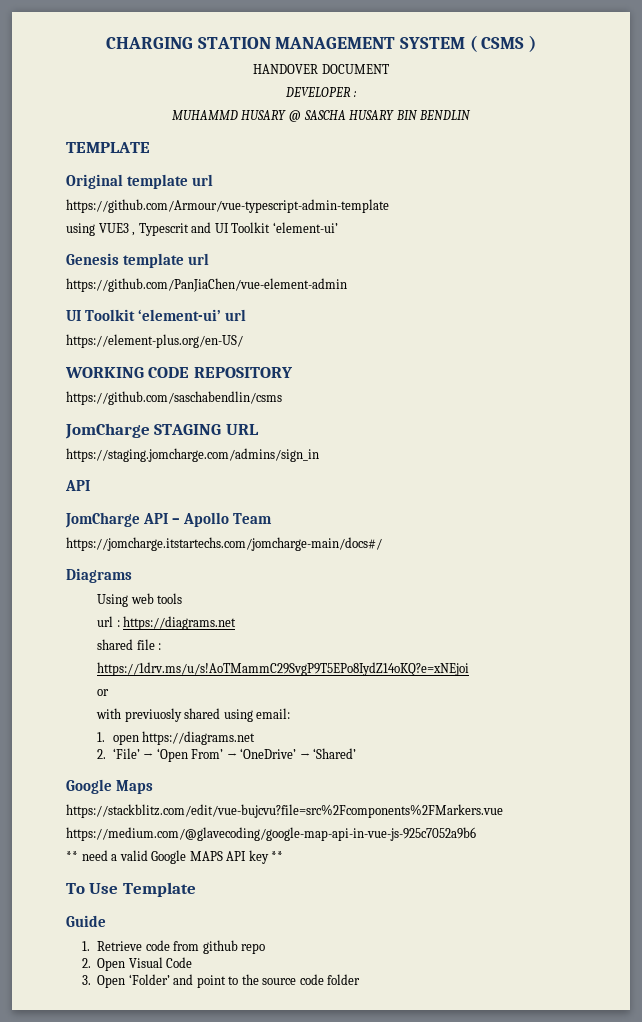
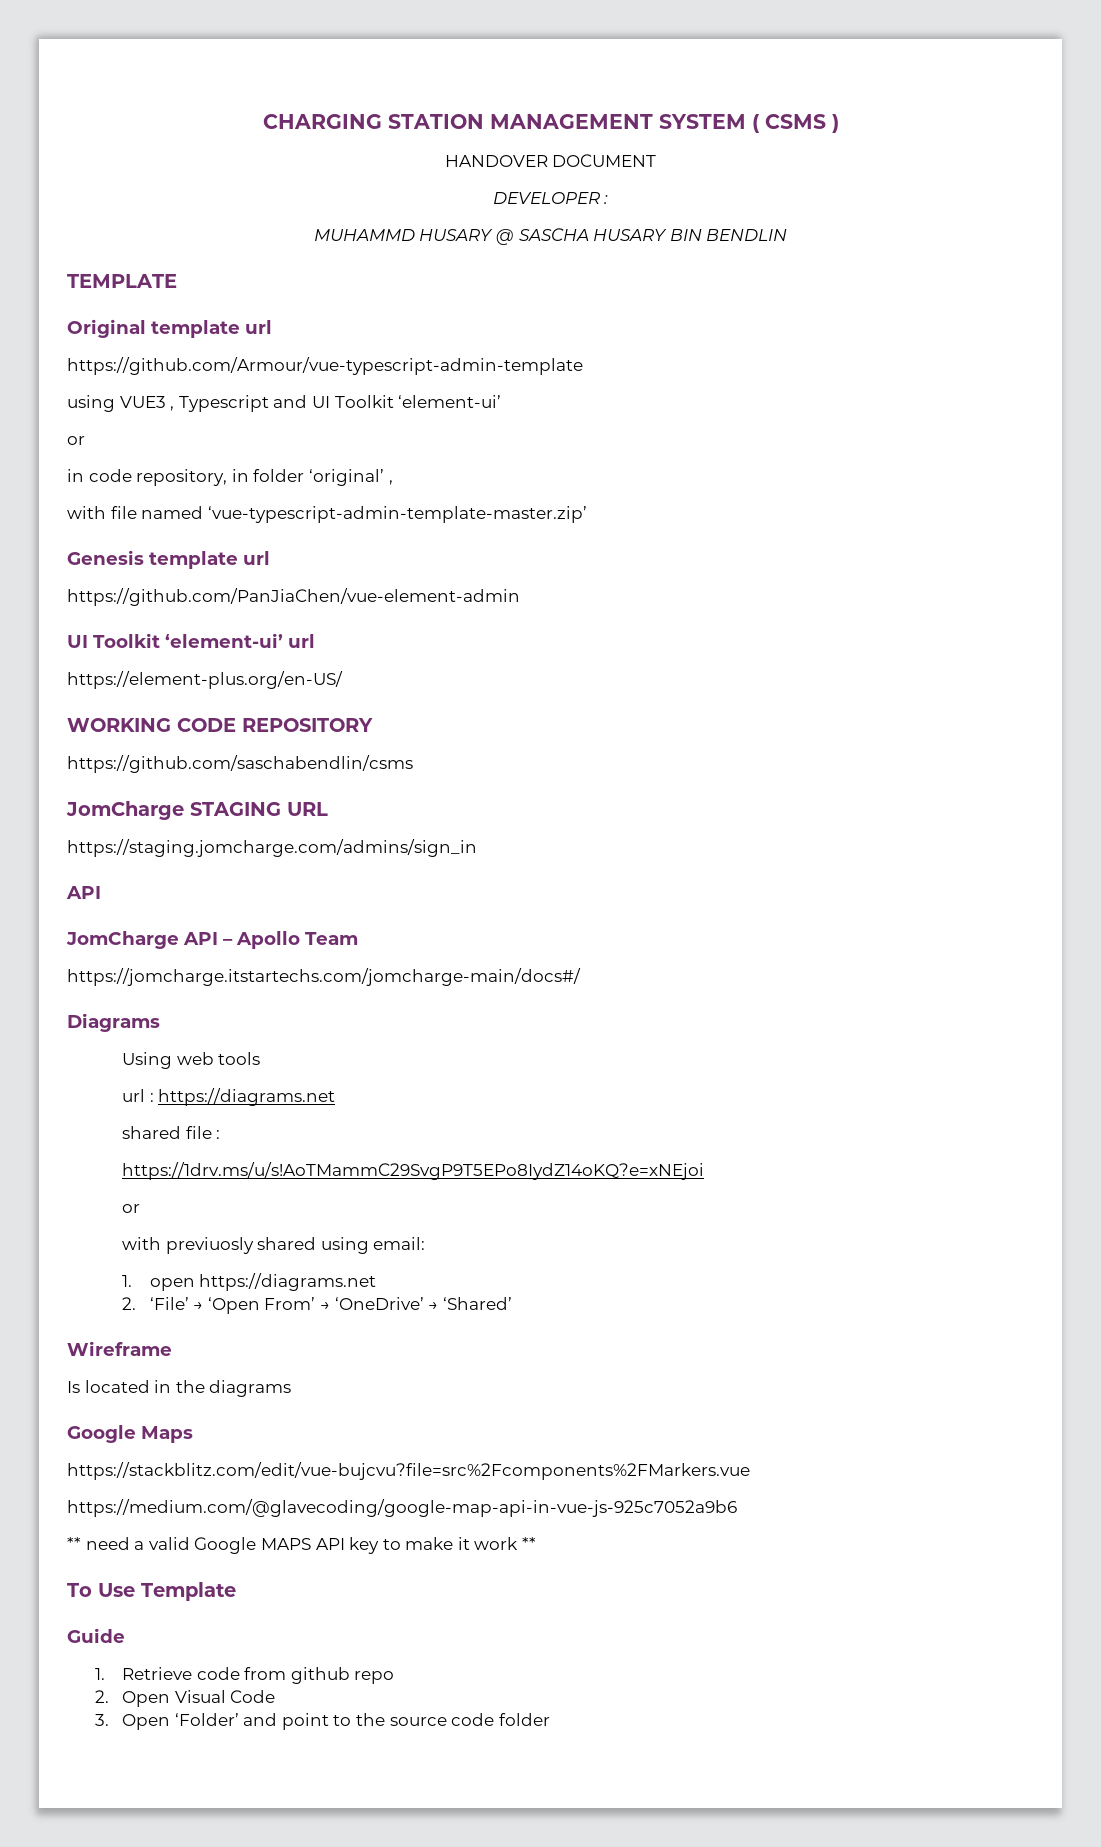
- using VUE3 , Typescrit and UI Toolkit ‘element-ui’
+ using VUE3 , Typescript and UI Toolkit ‘element-ui’
+ or
+ in code repository, in folder ‘original’ ,
+ with file named ‘vue-typescript-admin-template-master.zip’
+ Wireframe
+ Is located in the diagrams
- ** need a valid Google MAPS API key **
+ ** need a valid Google MAPS API key to make it work **

